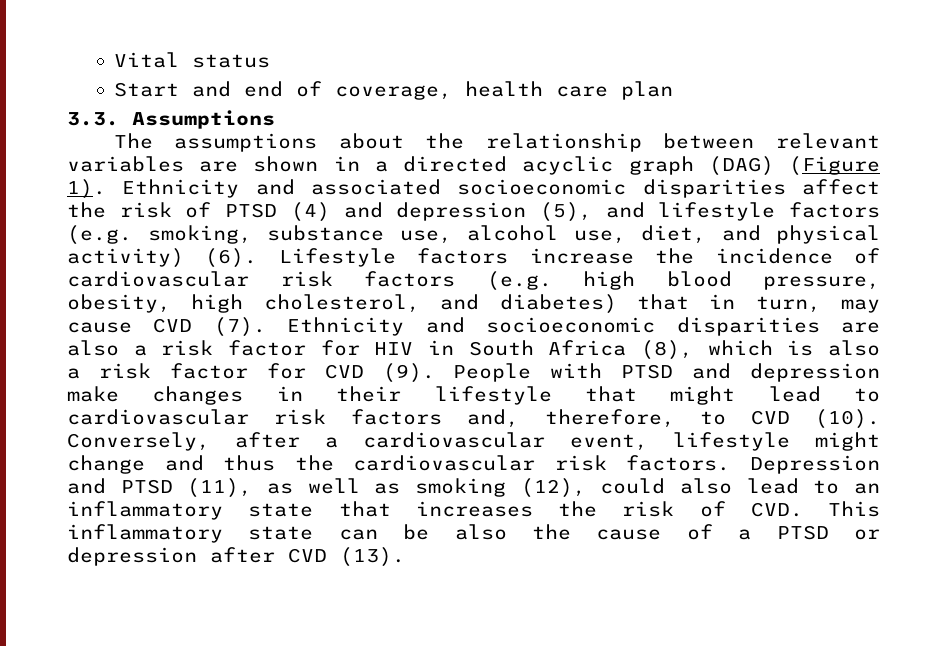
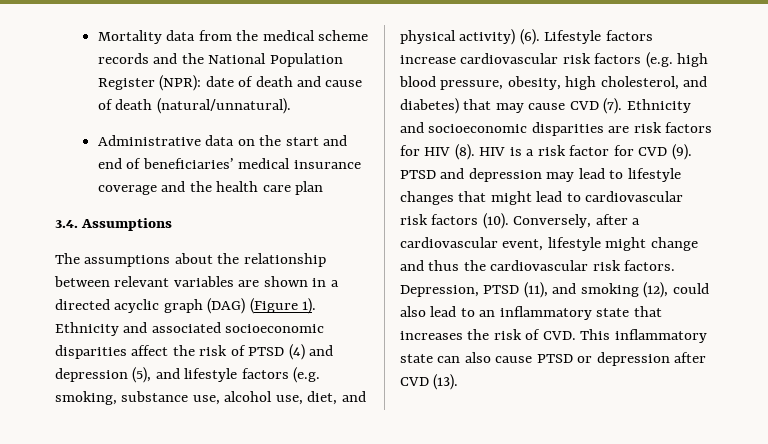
- Vital status
- Start and end of coverage, health care plan
+ Mortality data from the medical scheme records and the National Population Register (NPR): date of death and cause of death (natural/unnatural).
+ Administrative data on the start and end of beneficiaries’ medical insurance coverage and the health care plan
- 3.3. Assumptions
+ 3.4. Assumptions
- Lifestyle factors increase the incidence of cardiovascular risk factors (e.g. high blood pressure, obesity, high cholesterol, and diabetes) that in turn, may cause CVD (7).
+ Lifestyle factors increase cardiovascular risk factors (e.g. high blood pressure, obesity, high cholesterol, and diabetes) that may cause CVD (7).
- Ethnicity and socioeconomic disparities are also a risk factor for HIV in South Africa (8), which is also a risk factor for CVD (9).
+ Ethnicity and socioeconomic disparities are risk factors for HIV (8). HIV is a risk factor for CVD (9).
- People with PTSD and depression make changes in their lifestyle that might lead to cardiovascular risk factors and, therefore, to CVD (10).
+ PTSD and depression may lead to lifestyle changes that might lead to cardiovascular risk factors (10).
- Depression and PTSD (11), as well as smoking (12), could also lead to an inflammatory state that increases the risk of CVD. This inflammatory state can be also the cause of a PTSD or depression after CVD (13).
+ Depression, PTSD (11), and smoking (12), could also lead to an inflammatory state that increases the risk of CVD. This inflammatory state can also cause PTSD or depression after CVD (13).

